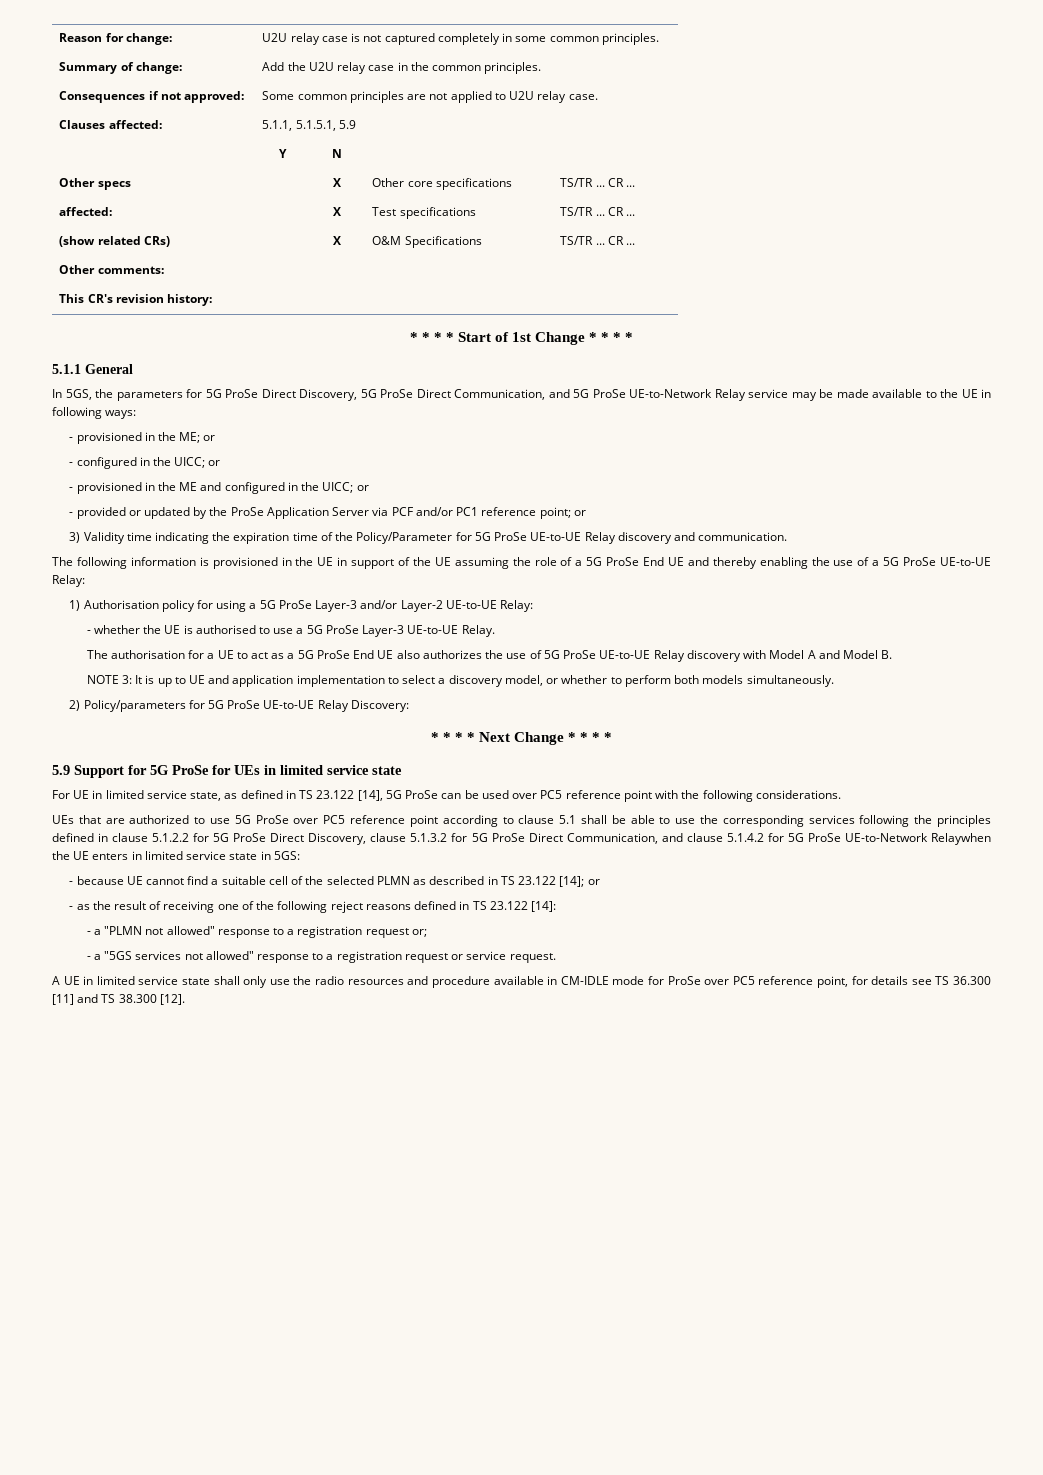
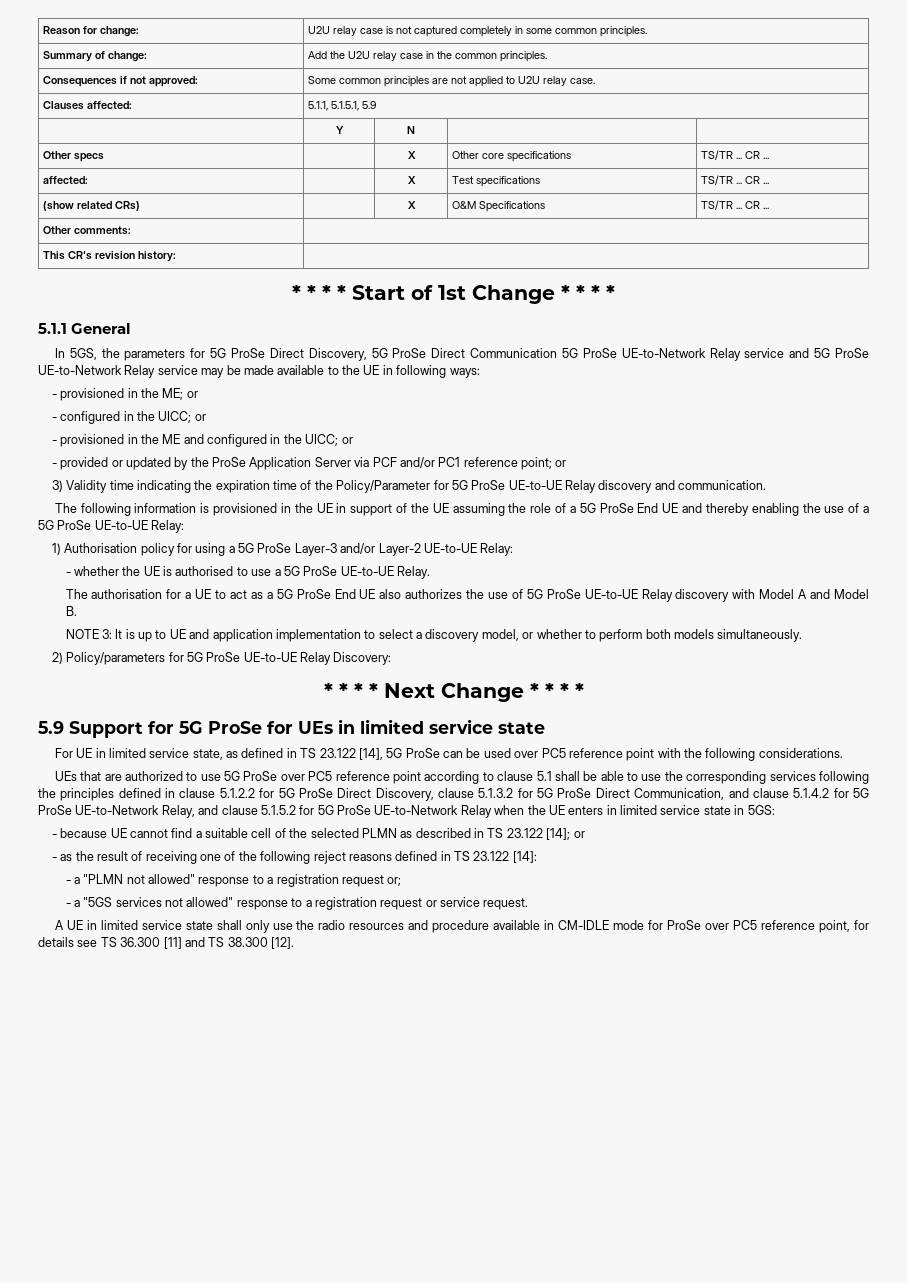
- In 5GS, the parameters for 5G ProSe Direct Discovery, 5G ProSe Direct Communication, and 5G ProSe UE-to-Network Relay service may be made available to the UE in following ways:
+ In 5GS, the parameters for 5G ProSe Direct Discovery, 5G ProSe Direct Communication 5G ProSe UE-to-Network Relay service and 5G ProSe UE-to-Network Relay service may be made available to the UE in following ways:
- - whether the UE is authorised to use a 5G ProSe Layer-3 UE-to-UE Relay.
+ - whether the UE is authorised to use a 5G ProSe UE-to-UE Relay.
- UEs that are authorized to use 5G ProSe over PC5 reference point according to clause 5.1 shall be able to use the corresponding services following the principles defined in clause 5.1.2.2 for 5G ProSe Direct Discovery, clause 5.1.3.2 for 5G ProSe Direct Communication, and clause 5.1.4.2 for 5G ProSe UE-to-Network Relaywhen the UE enters in limited service state in 5GS:
+ UEs that are authorized to use 5G ProSe over PC5 reference point according to clause 5.1 shall be able to use the corresponding services following the principles defined in clause 5.1.2.2 for 5G ProSe Direct Discovery, clause 5.1.3.2 for 5G ProSe Direct Communication, and clause 5.1.4.2 for 5G ProSe UE-to-Network Relay, and clause 5.1.5.2 for 5G ProSe UE-to-Network Relay when the UE enters in limited service state in 5GS:

